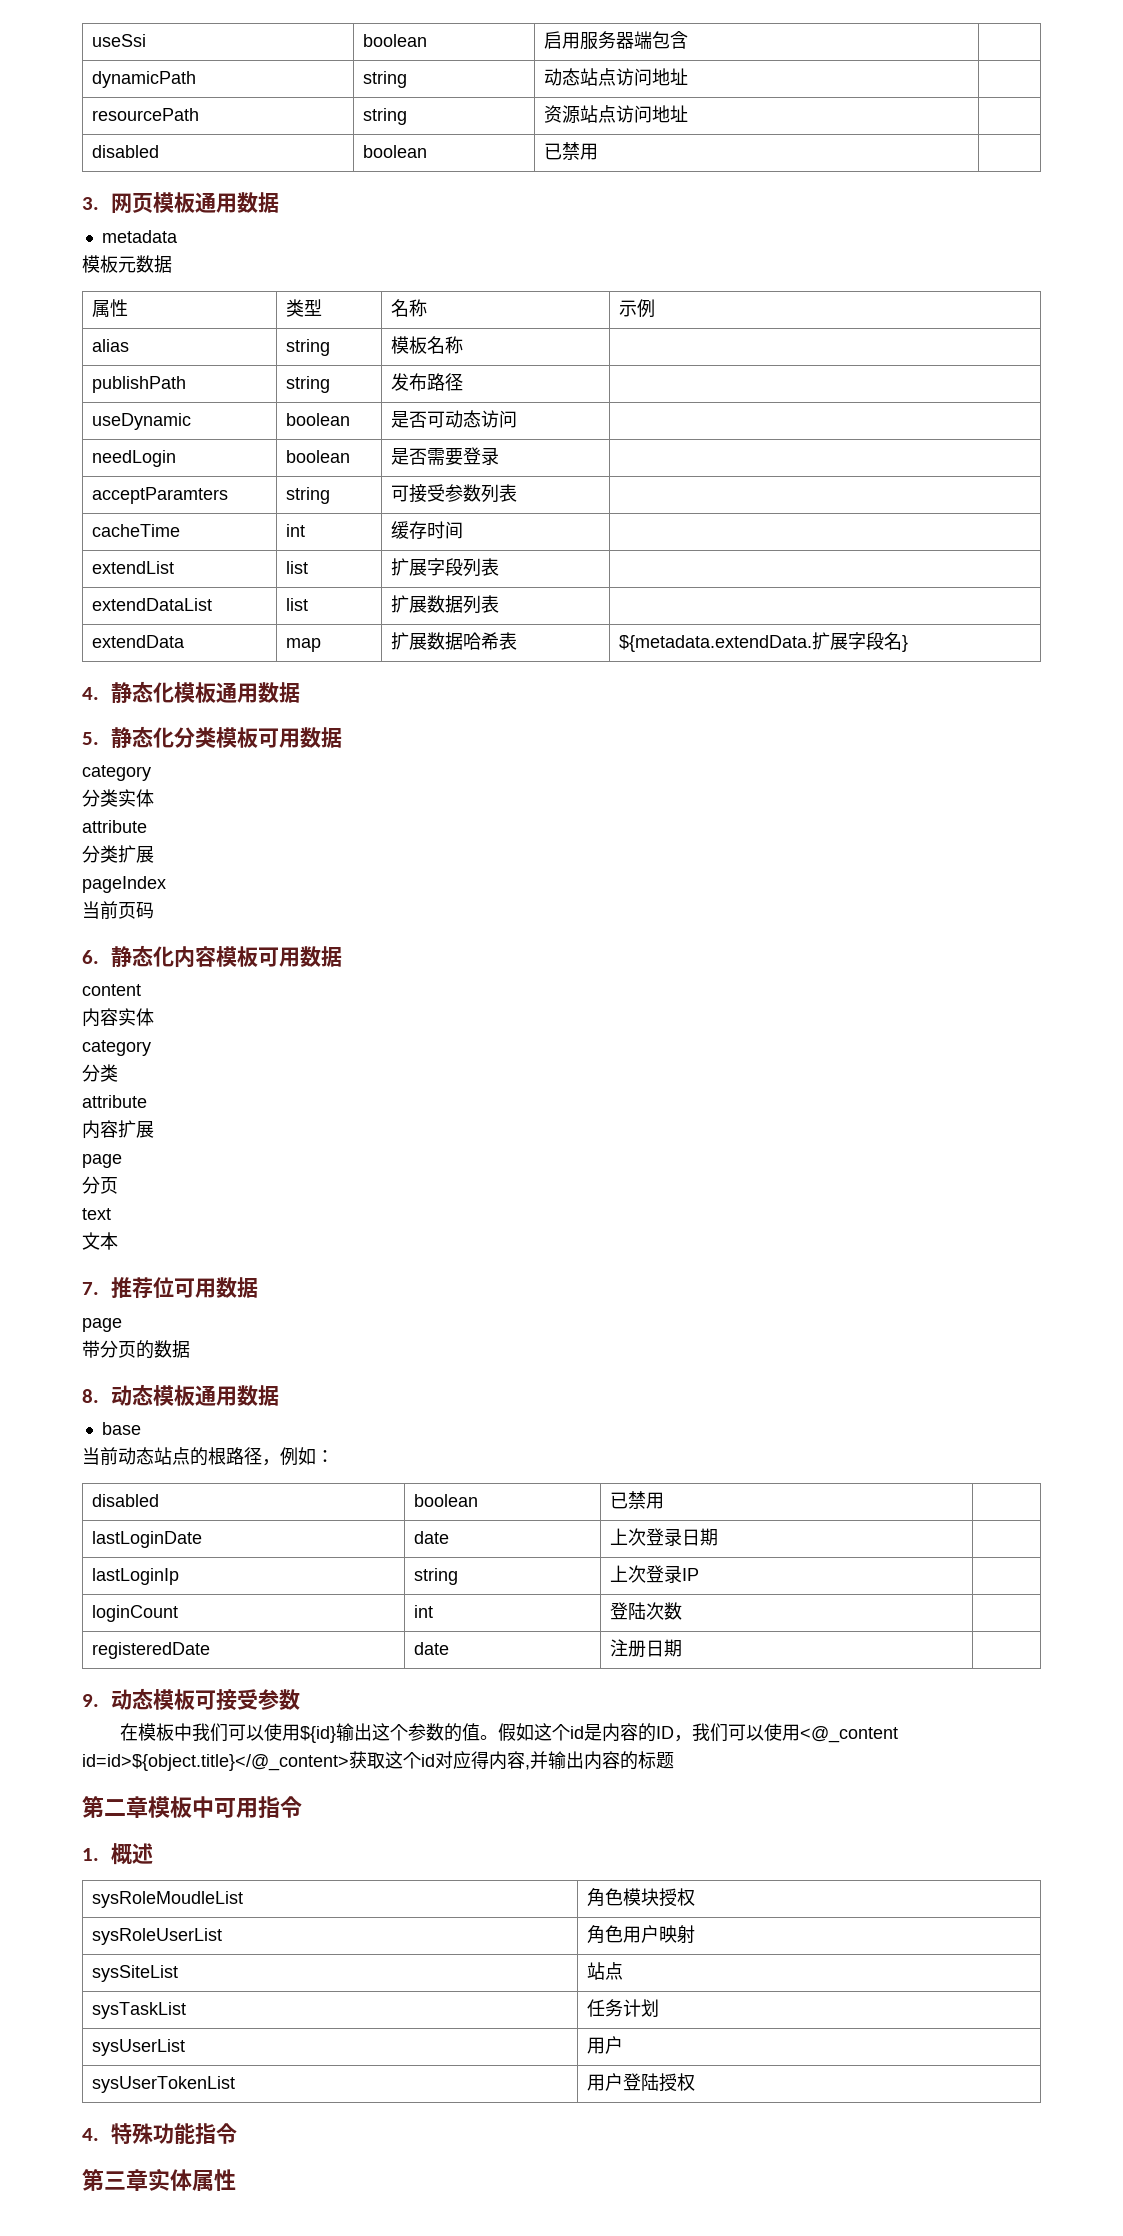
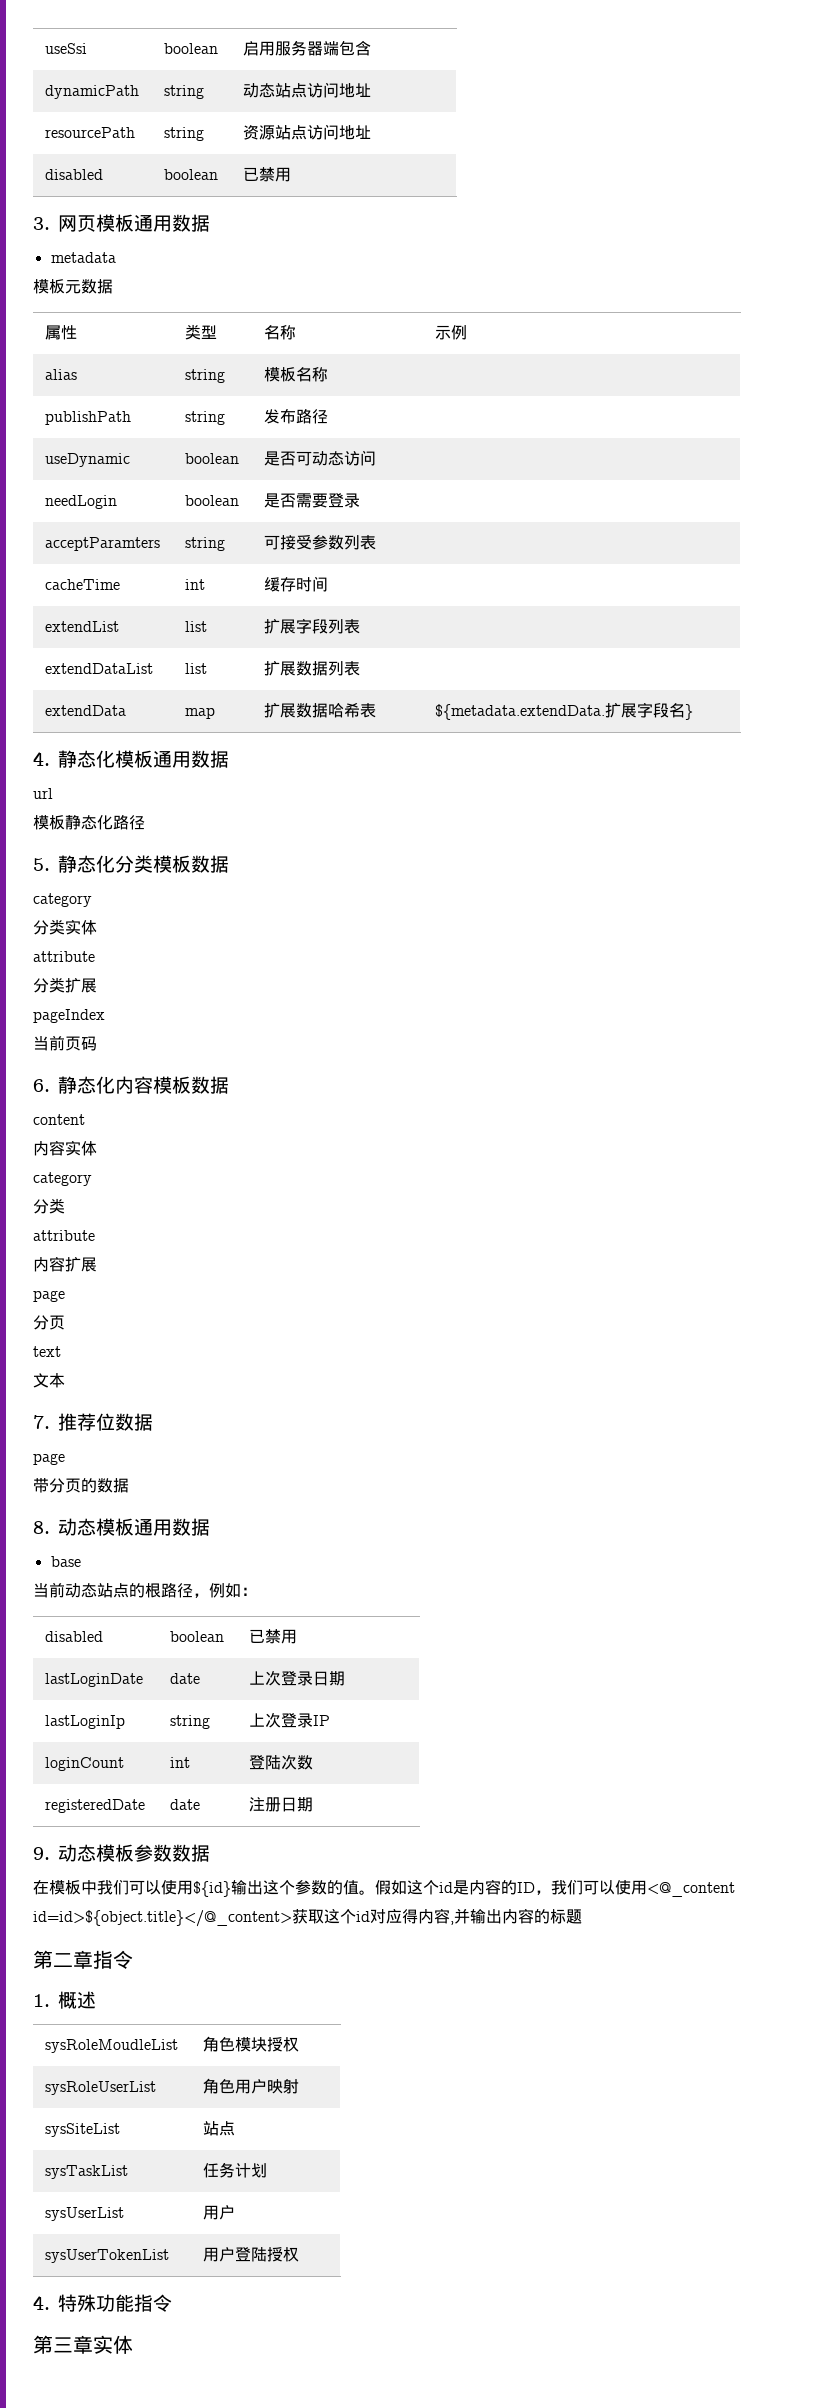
+ url
+ 模板静态化路径
- 5.静态化分类模板可用数据
+ 5.静态化分类模板数据
- 6.静态化内容模板可用数据
+ 6.静态化内容模板数据
- 7.推荐位可用数据
+ 7.推荐位数据
- 9.动态模板可接受参数
+ 9.动态模板参数数据
- 第二章模板中可用指令
+ 第二章指令
- 第三章实体属性
+ 第三章实体

